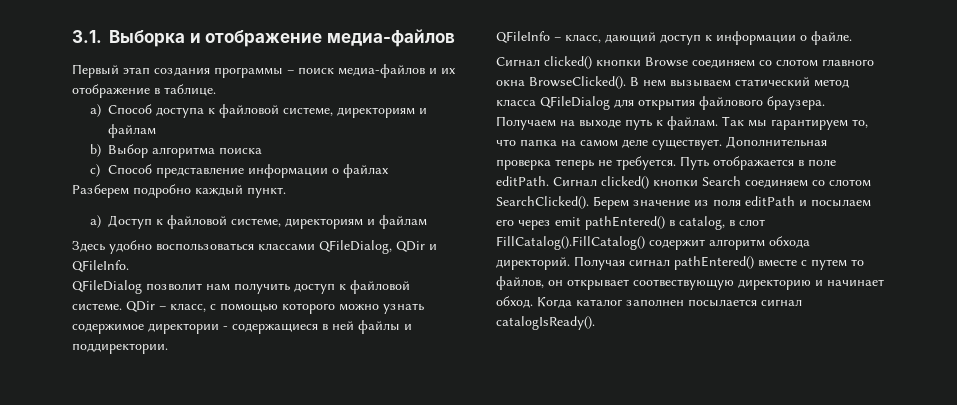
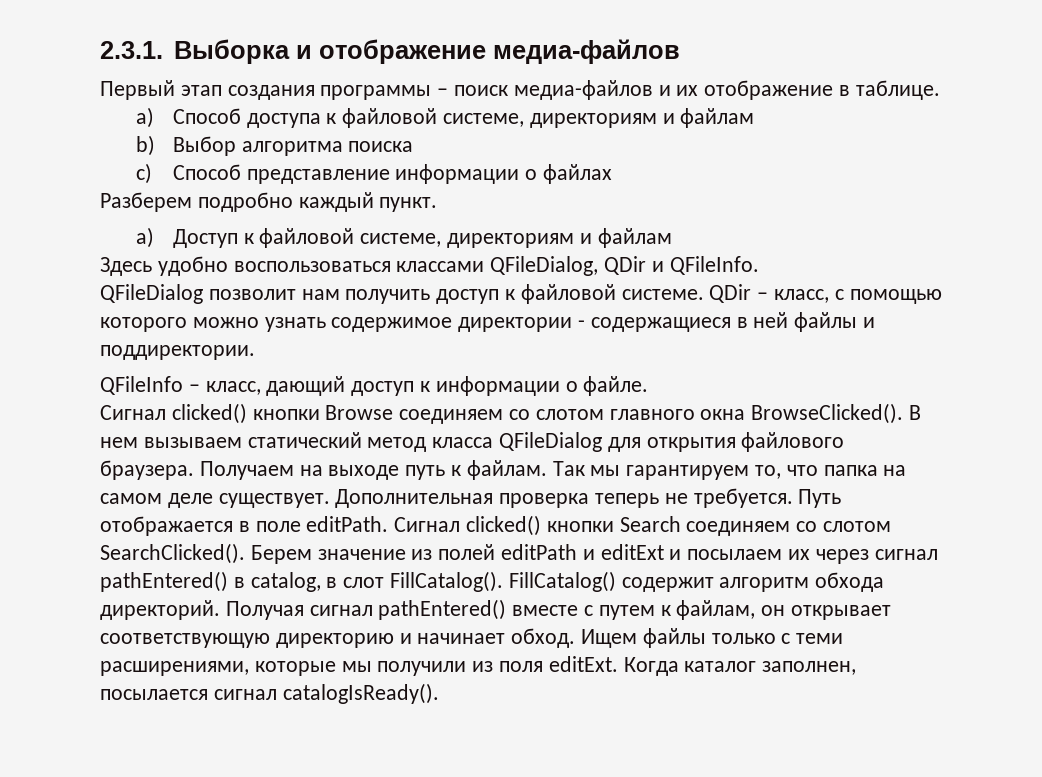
- 3.1. Выборка и отображение медиа-файлов
+ 2.3.1. Выборка и отображение медиа-файлов
- Берем значение из поля editPath и посылаем его через emit pathEntered() в catalog, в слот FillCatalog().FillCatalog() содержит алгоритм обхода директорий.
+ Берем значение из полей editPath и editExt и посылаем их через сигнал pathEntered() в catalog, в слот FillCatalog(). FillCatalog() содержит алгоритм обхода директорий.
- Получая сигнал pathEntered() вместе с путем то файлов, он открывает соотвествующую директорию и начинает обход.
+ Получая сигнал pathEntered() вместе с путем к файлам, он открывает соответствующую директорию и начинает обход.
+ Ищем файлы только с теми расширениями, которые мы получили из поля editExt.
- Когда каталог заполнен посылается сигнал catalogIsReady().
+ Когда каталог заполнен, посылается сигнал catalogIsReady().

